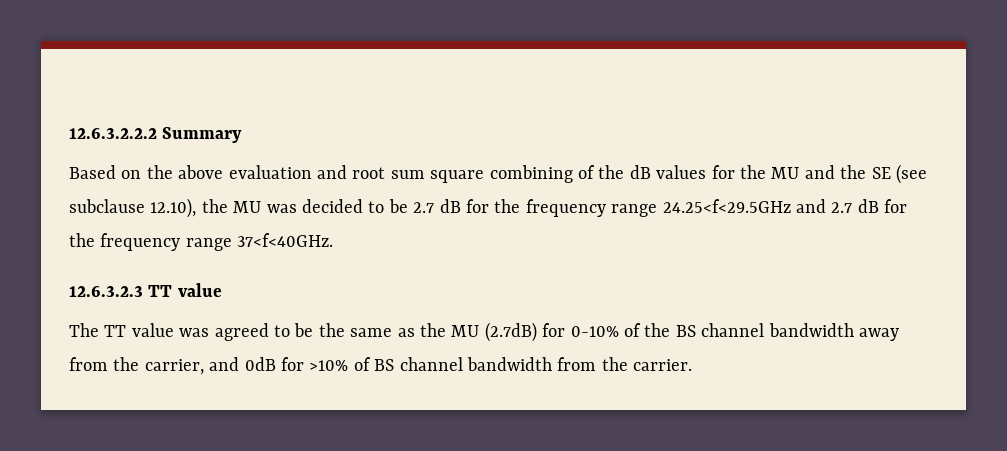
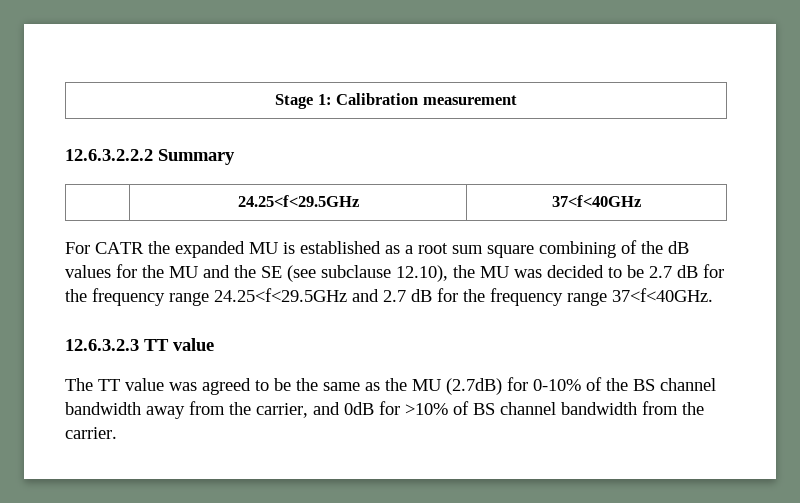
+ Stage 1: Calibration measurement
  12.6.3.2.2.2 Summary
- Based on the above evaluation and root sum square combining of the dB values for the MU and the SE (see subclause 12.10), the MU was decided to be 2.7 dB for the frequency range 24.25<f<29.5GHz and 2.7 dB for the frequency range 37<f<40GHz.
+ | 24.25<f<29.5GHz | 37<f<40GHz
+ For CATR the expanded MU is established as a root sum square combining of the dB values for the MU and the SE (see subclause 12.10), the MU was decided to be 2.7 dB for the frequency range 24.25<f<29.5GHz and 2.7 dB for the frequency range 37<f<40GHz.

